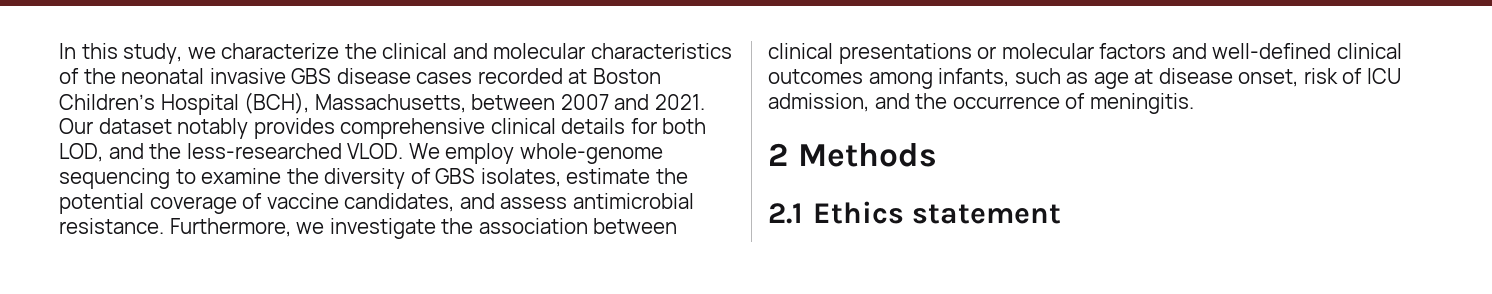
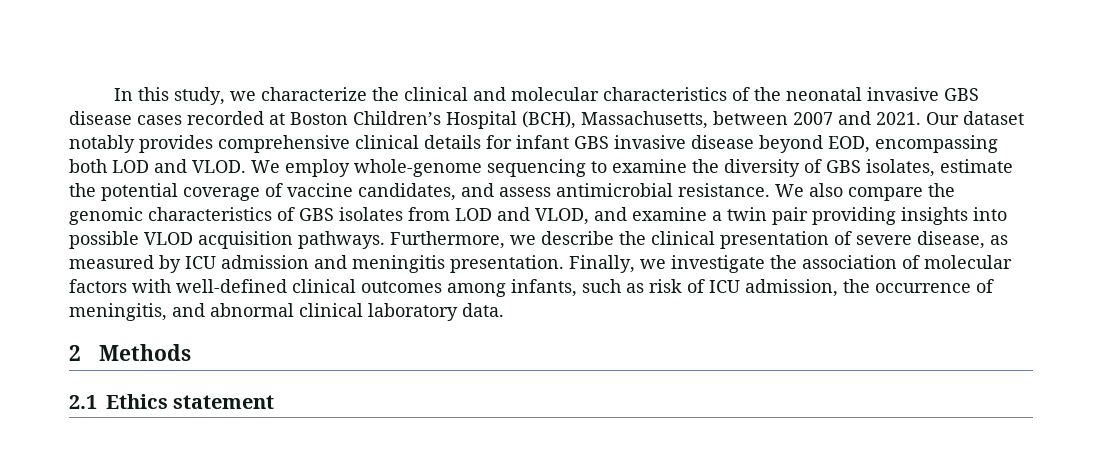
- Our dataset notably provides comprehensive clinical details for both LOD, and the less-researched VLOD.
+ Our dataset notably provides comprehensive clinical details for infant GBS invasive disease beyond EOD, encompassing both LOD and VLOD.
- Furthermore, we investigate the association between clinical presentations or molecular factors and well-defined clinical outcomes among infants, such as age at disease onset, risk of ICU admission, and the occurrence of meningitis.
+ We also compare the genomic characteristics of GBS isolates from LOD and VLOD, and examine a twin pair providing insights into possible VLOD acquisition pathways. Furthermore, we describe the clinical presentation of severe disease, as measured by ICU admission and meningitis presentation. Finally, we investigate the association of molecular factors with well-defined clinical outcomes among infants, such as risk of ICU admission, the occurrence of meningitis, and abnormal clinical laboratory data.

